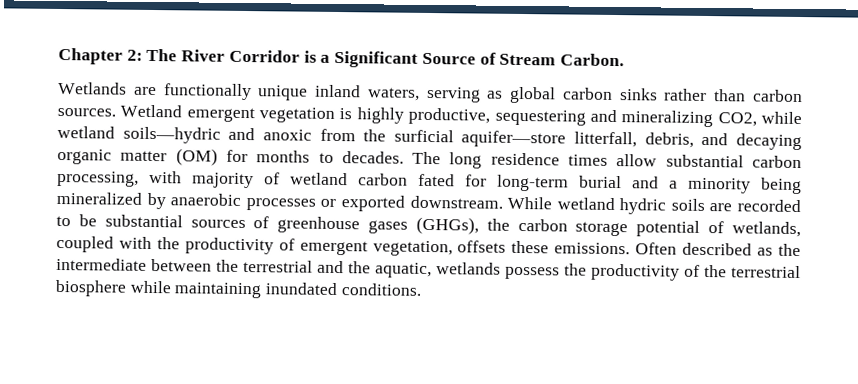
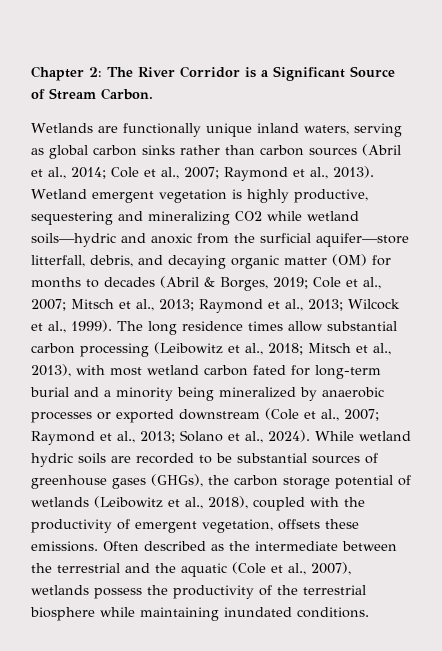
- Wetlands are functionally unique inland waters, serving as global carbon sinks rather than carbon sources.
+ Wetlands are functionally unique inland waters, serving as global carbon sinks rather than carbon sources (Abril et al., 2014; Cole et al., 2007; Raymond et al., 2013).
- Wetland emergent vegetation is highly productive, sequestering and mineralizing CO2, while wetland soils—hydric and anoxic from the surficial aquifer—store litterfall, debris, and decaying organic matter (OM) for months to decades.
+ Wetland emergent vegetation is highly productive, sequestering and mineralizing CO2 while wetland soils—hydric and anoxic from the surficial aquifer—store litterfall, debris, and decaying organic matter (OM) for months to decades (Abril & Borges, 2019; Cole et al., 2007; Mitsch et al., 2013; Raymond et al., 2013; Wilcock et al., 1999).
- The long residence times allow substantial carbon processing, with majority of wetland carbon fated for long-term burial and a minority being mineralized by anaerobic processes or exported downstream.
+ The long residence times allow substantial carbon processing (Leibowitz et al., 2018; Mitsch et al., 2013), with most wetland carbon fated for long-term burial and a minority being mineralized by anaerobic processes or exported downstream (Cole et al., 2007; Raymond et al., 2013; Solano et al., 2024).
- While wetland hydric soils are recorded to be substantial sources of greenhouse gases (GHGs), the carbon storage potential of wetlands, coupled with the productivity of emergent vegetation, offsets these emissions.
+ While wetland hydric soils are recorded to be substantial sources of greenhouse gases (GHGs), the carbon storage potential of wetlands (Leibowitz et al., 2018), coupled with the productivity of emergent vegetation, offsets these emissions.
- Often described as the intermediate between the terrestrial and the aquatic, wetlands possess the productivity of the terrestrial biosphere while maintaining inundated conditions.
+ Often described as the intermediate between the terrestrial and the aquatic (Cole et al., 2007), wetlands possess the productivity of the terrestrial biosphere while maintaining inundated conditions.

